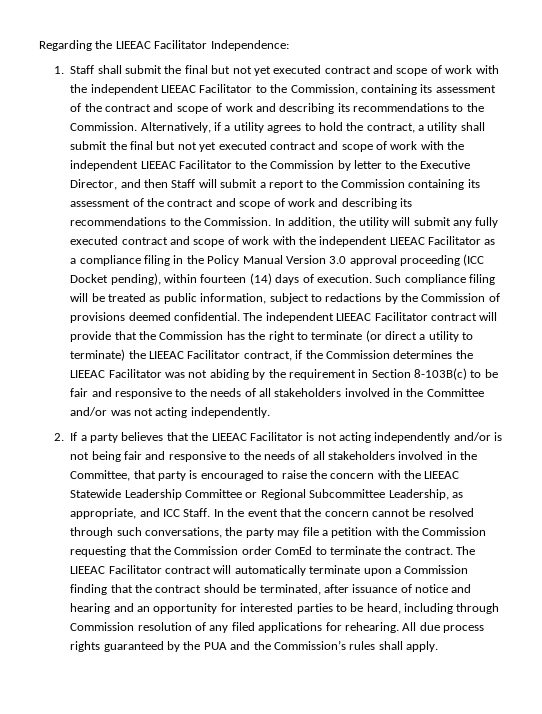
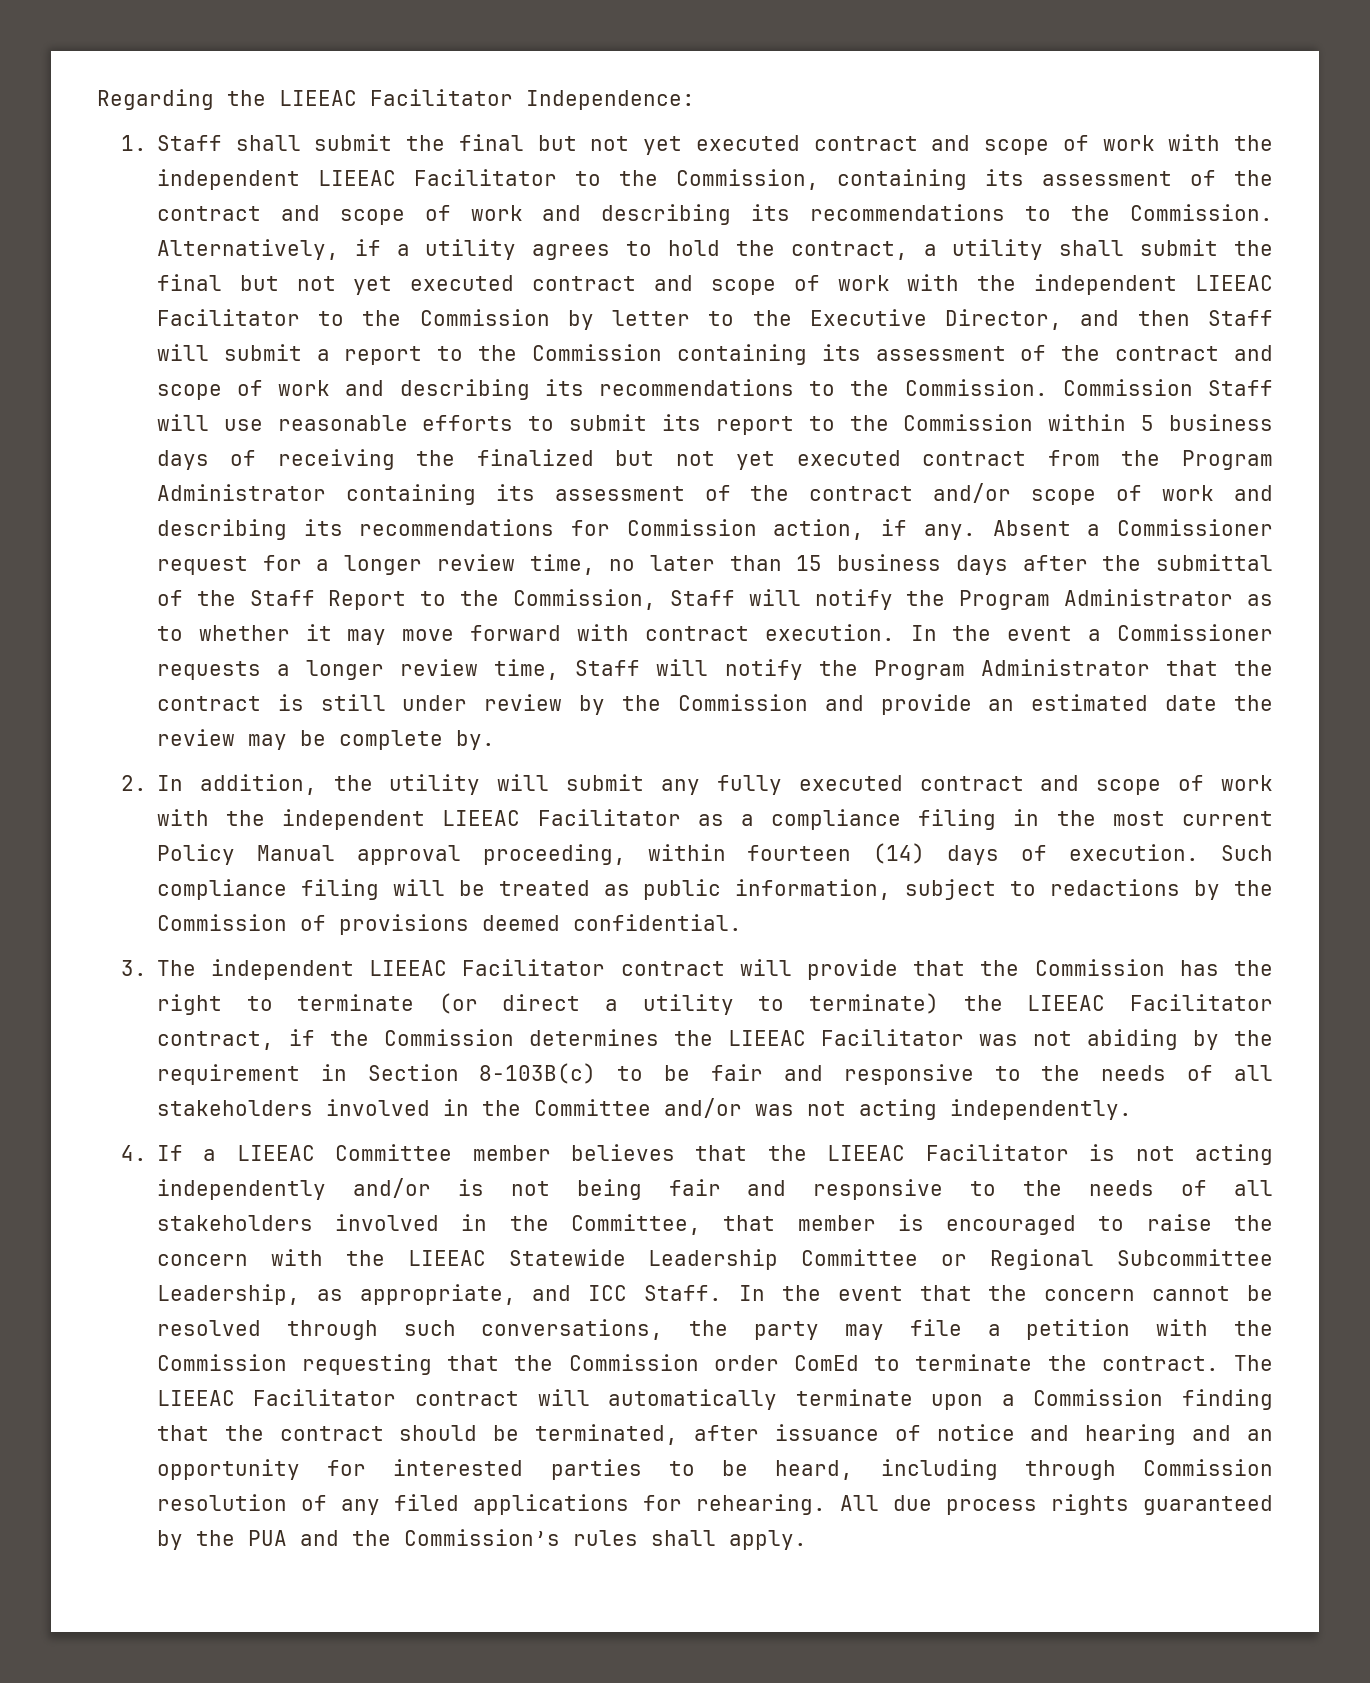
- In addition, the utility will submit any fully executed contract and scope of work with the independent LIEEAC Facilitator as a compliance filing in the Policy Manual Version 3.0 approval proceeding (ICC Docket pending), within fourteen (14) days of execution.
+ Commission Staff will use reasonable efforts to submit its report to the Commission within 5 business days of receiving the finalized but not yet executed contract from the Program Administrator containing its assessment of the contract and/or scope of work and describing its recommendations for Commission action, if any. Absent a Commissioner request for a longer review time, no later than 15 business days after the submittal of the Staff Report to the Commission, Staff will notify the Program Administrator as to whether it may move forward with contract execution. In the event a Commissioner requests a longer review time, Staff will notify the Program Administrator that the contract is still under review by the Commission and provide an estimated date the review may be complete by.
+ 2. In addition, the utility will submit any fully executed contract and scope of work with the independent LIEEAC Facilitator as a compliance filing in the most current Policy Manual approval proceeding, within fourteen (14) days of execution.
- Such compliance filing will be treated as public information, subject to redactions by the Commission of provisions deemed confidential. The independent LIEEAC Facilitator contract will provide that the Commission has the right to terminate (or direct a utility to terminate) the LIEEAC Facilitator contract, if the Commission determines the LIEEAC Facilitator was not abiding by the requirement in Section 8-103B(c) to be fair and responsive to the needs of all stakeholders involved in the Committee and/or was not acting independently.
+ Such compliance filing will be treated as public information, subject to redactions by the Commission of provisions deemed confidential.
+ 3. The independent LIEEAC Facilitator contract will provide that the Commission has the right to terminate (or direct a utility to terminate) the LIEEAC Facilitator contract, if the Commission determines the LIEEAC Facilitator was not abiding by the requirement in Section 8-103B(c) to be fair and responsive to the needs of all stakeholders involved in the Committee and/or was not acting independently.
- 2. If a party believes that the LIEEAC Facilitator is not acting independently and/or is not being fair and responsive to the needs of all stakeholders involved in the Committee, that party is encouraged to raise the concern with the LIEEAC Statewide Leadership Committee or Regional Subcommittee Leadership, as appropriate, and ICC Staff.
+ 4. If a LIEEAC Committee member believes that the LIEEAC Facilitator is not acting independently and/or is not being fair and responsive to the needs of all stakeholders involved in the Committee, that member is encouraged to raise the concern with the LIEEAC Statewide Leadership Committee or Regional Subcommittee Leadership, as appropriate, and ICC Staff.

